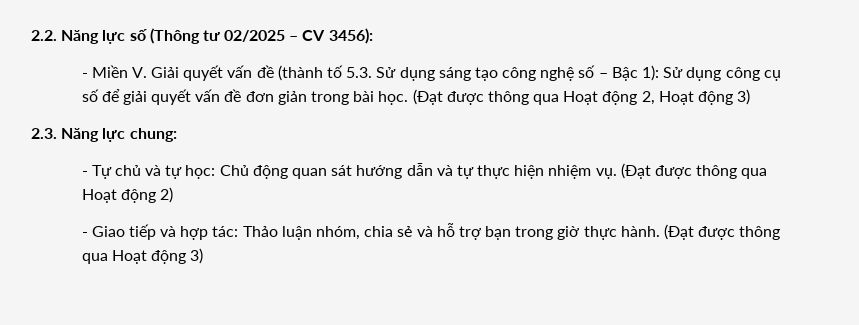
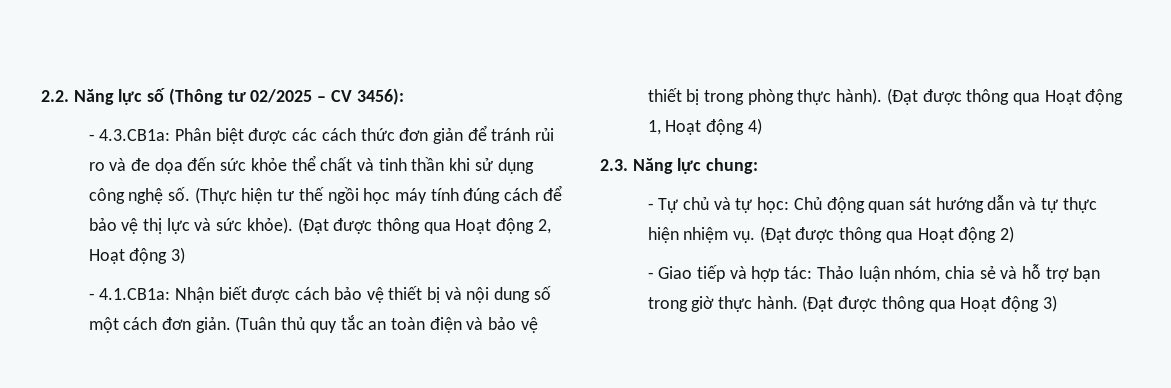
- - Miền V. Giải quyết vấn đề (thành tố 5.3. Sử dụng sáng tạo công nghệ số – Bậc 1): Sử dụng công cụ số để giải quyết vấn đề đơn giản trong bài học.
+ - 4.3.CB1a: Phân biệt được các cách thức đơn giản để tránh rủi ro và đe dọa đến sức khỏe thể chất và tinh thần khi sử dụng công nghệ số. (Thực hiện tư thế ngồi học máy tính đúng cách để bảo vệ thị lực và sức khỏe).
+ - 4.1.CB1a: Nhận biết được cách bảo vệ thiết bị và nội dung số một cách đơn giản. (Tuân thủ quy tắc an toàn điện và bảo vệ thiết bị trong phòng thực hành). (Đạt được thông qua Hoạt động 1, Hoạt động 4)

